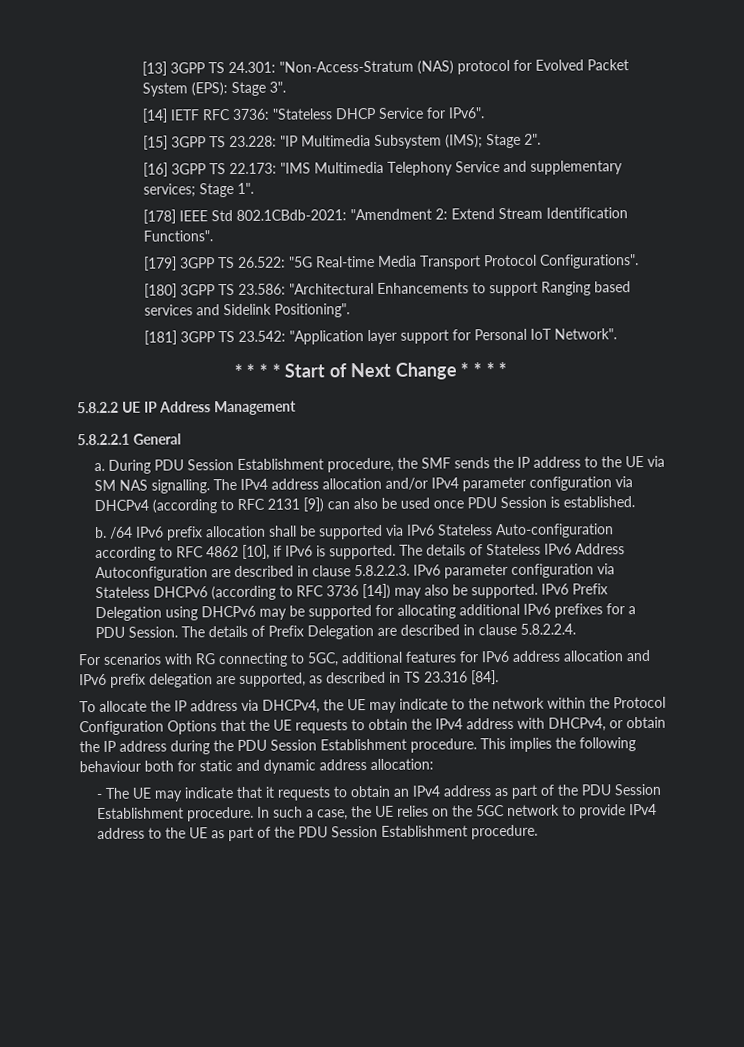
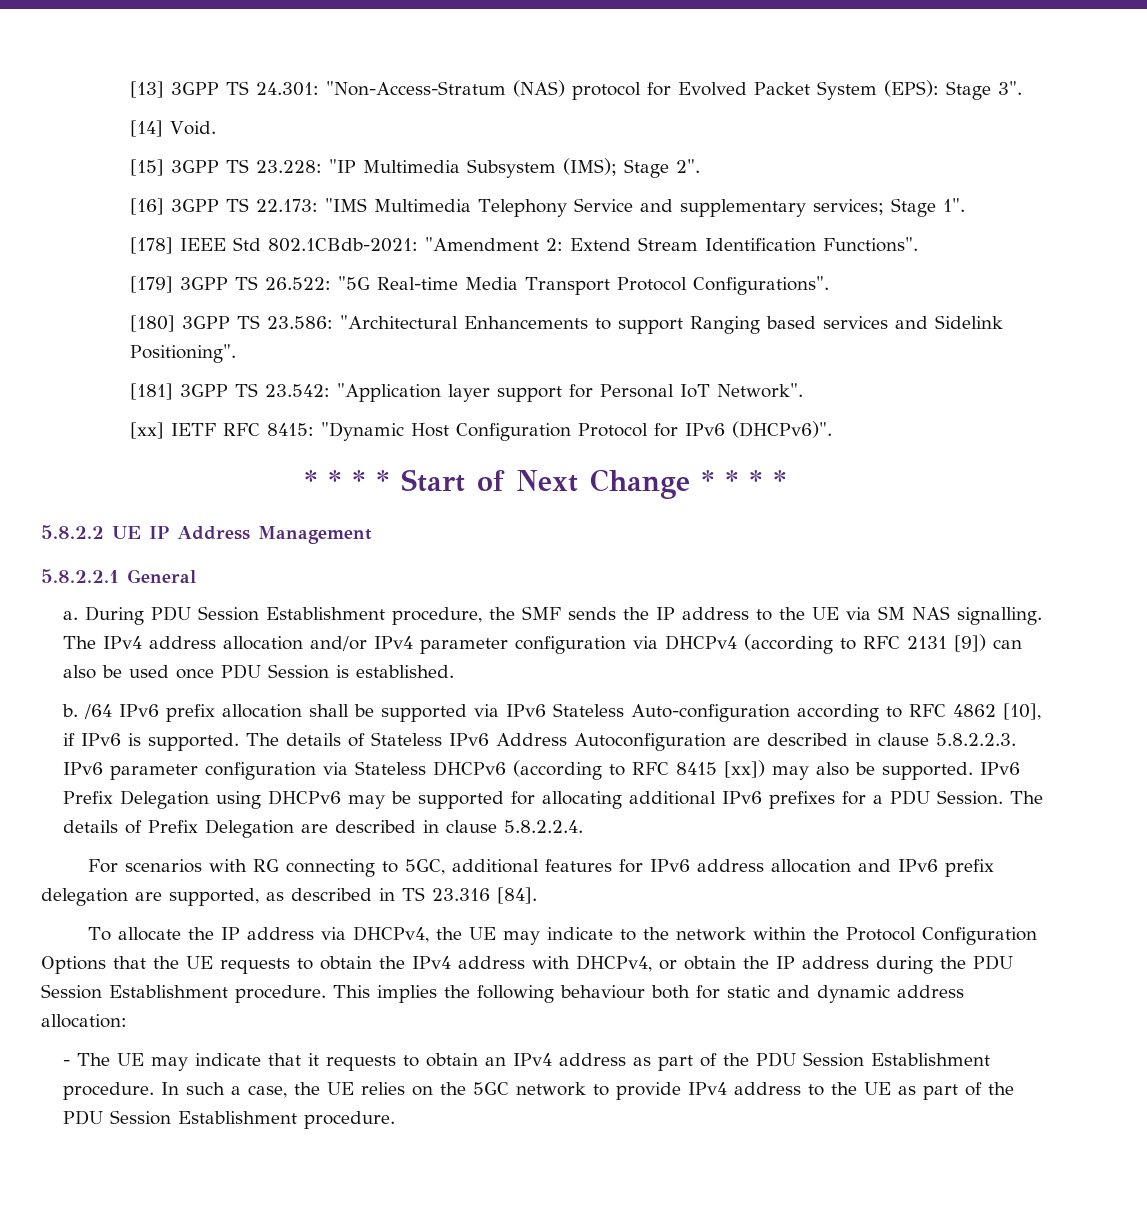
- [14] IETF RFC 3736: "Stateless DHCP Service for IPv6".
+ [14] Void.
+ [xx] IETF RFC 8415: "Dynamic Host Configuration Protocol for IPv6 (DHCPv6)".
- The details of Stateless IPv6 Address Autoconfiguration are described in clause 5.8.2.2.3. IPv6 parameter configuration via Stateless DHCPv6 (according to RFC 3736 [14]) may also be supported.
+ The details of Stateless IPv6 Address Autoconfiguration are described in clause 5.8.2.2.3. IPv6 parameter configuration via Stateless DHCPv6 (according to RFC 8415 [xx]) may also be supported.

